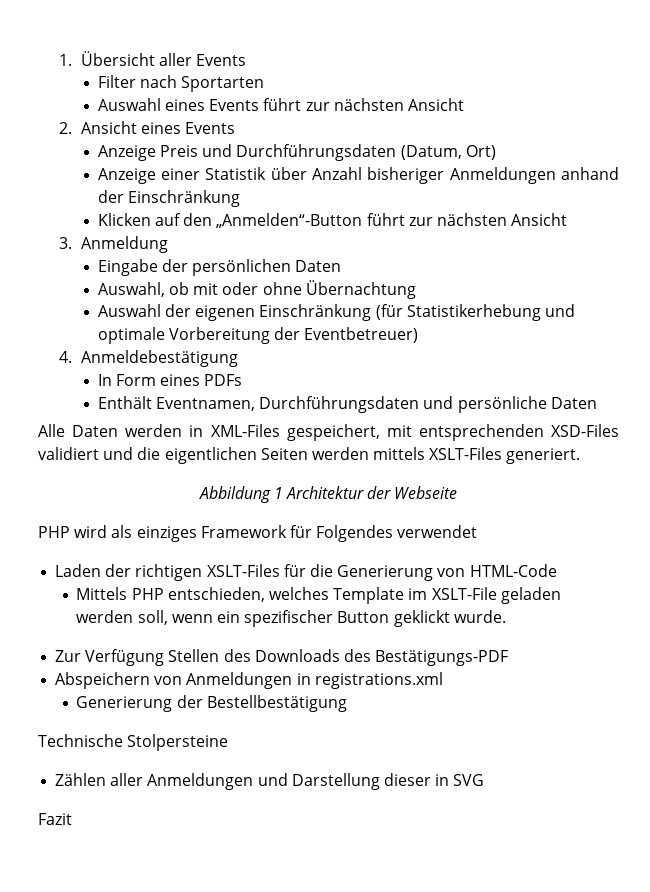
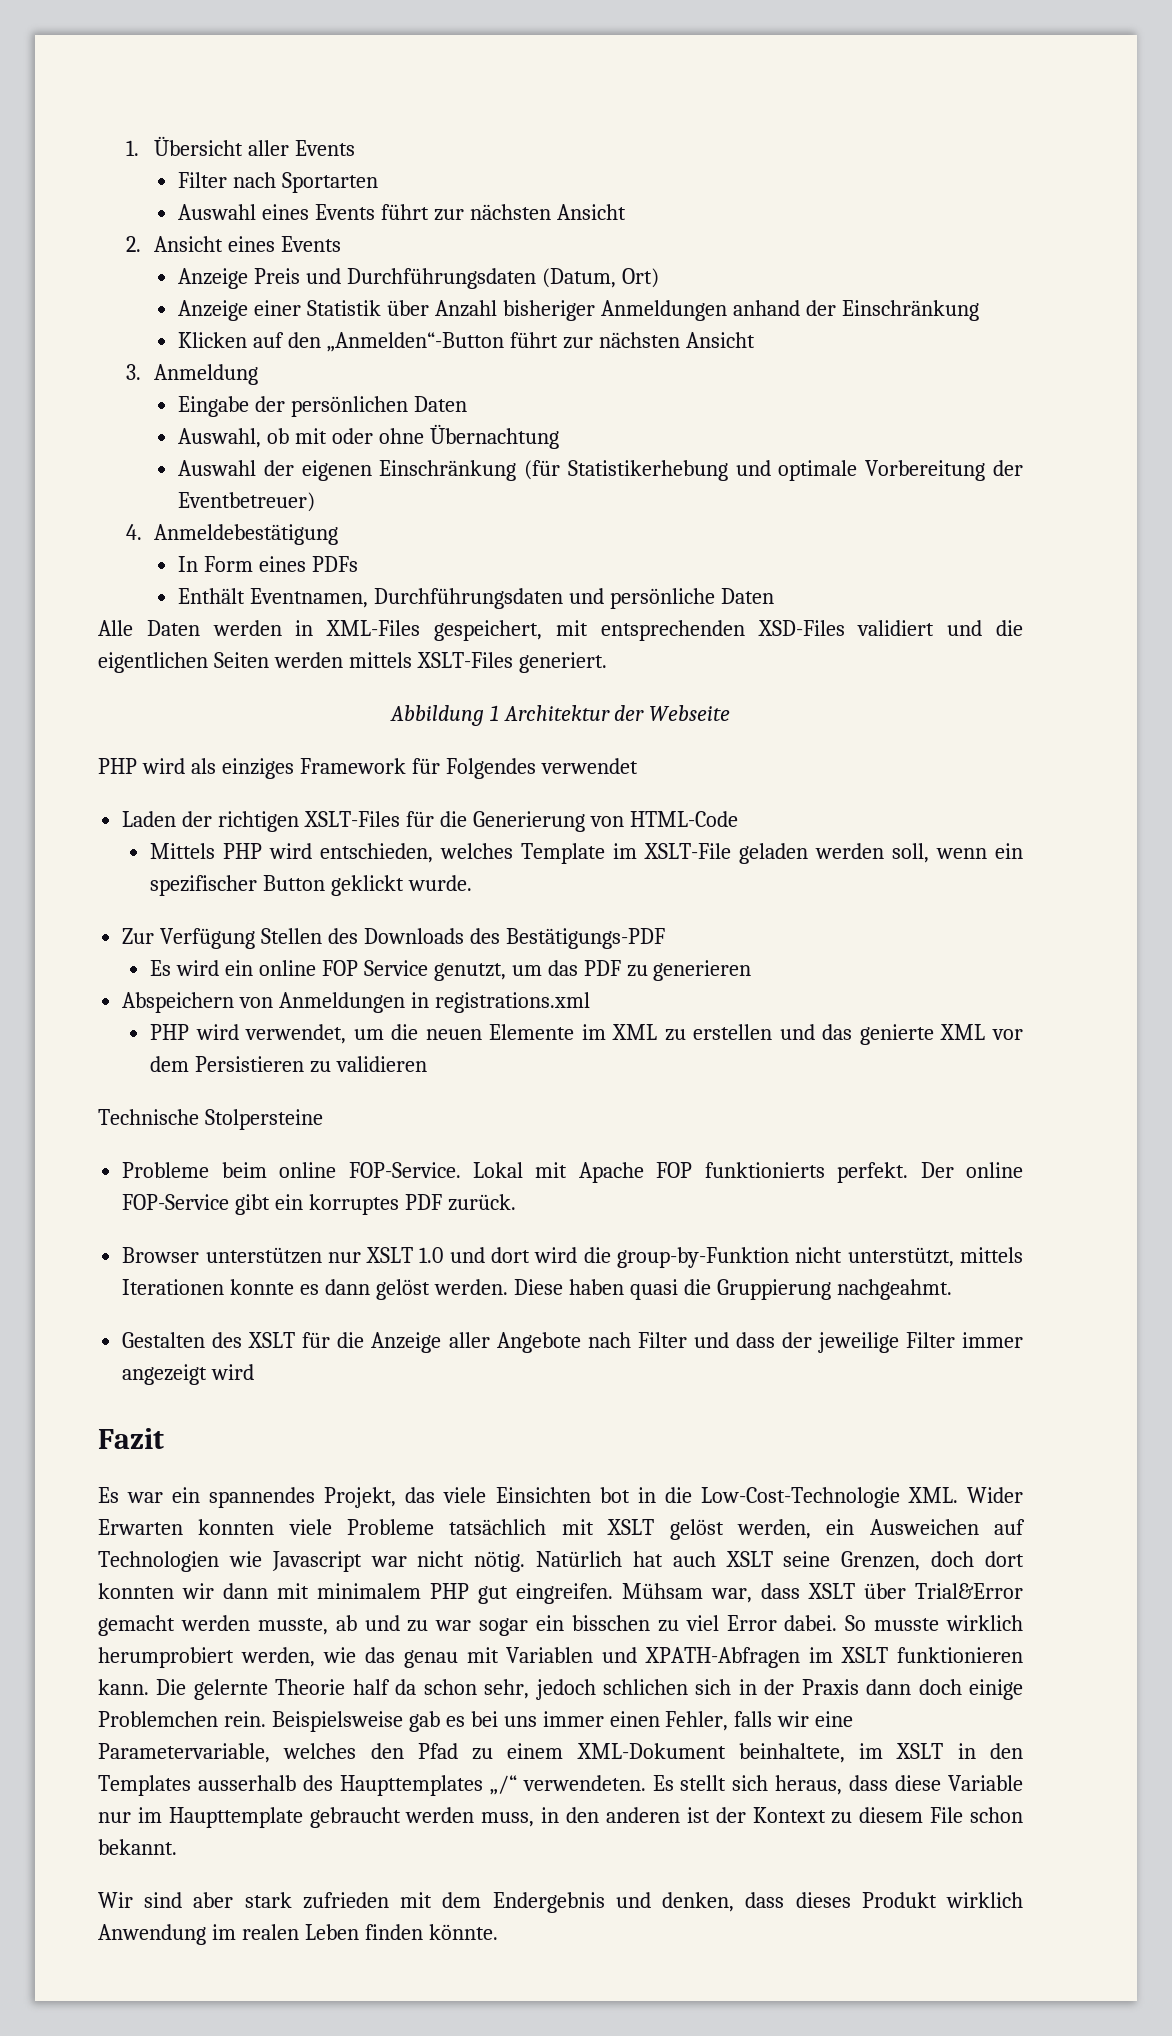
- Mittels PHP entschieden, welches Template im XSLT-File geladen werden soll, wenn ein spezifischer Button geklickt wurde.
+ Mittels PHP wird entschieden, welches Template im XSLT-File geladen werden soll, wenn ein spezifischer Button geklickt wurde.
+ Es wird ein online FOP Service genutzt, um das PDF zu generieren
- Generierung der Bestellbestätigung
+ PHP wird verwendet, um die neuen Elemente im XML zu erstellen und das genierte XML vor dem Persistieren zu validieren
  Technische Stolpersteine
- Zählen aller Anmeldungen und Darstellung dieser in SVG
+ Probleme beim online FOP-Service. Lokal mit Apache FOP funktionierts perfekt. Der online FOP-Service gibt ein korruptes PDF zurück.
+ Browser unterstützen nur XSLT 1.0 und dort wird die group-by-Funktion nicht unterstützt, mittels Iterationen konnte es dann gelöst werden. Diese haben quasi die Gruppierung nachgeahmt.
+ Gestalten des XSLT für die Anzeige aller Angebote nach Filter und dass der jeweilige Filter immer angezeigt wird
  Fazit
+ Es war ein spannendes Projekt, das viele Einsichten bot in die Low-Cost-Technologie XML. Wider Erwarten konnten viele Probleme tatsächlich mit XSLT gelöst werden, ein Ausweichen auf Technologien wie Javascript war nicht nötig. Natürlich hat auch XSLT seine Grenzen, doch dort konnten wir dann mit minimalem PHP gut eingreifen. Mühsam war, dass XSLT über Trial&Error gemacht werden musste, ab und zu war sogar ein bisschen zu viel Error dabei. So musste wirklich herumprobiert werden, wie das genau mit Variablen und XPATH-Abfragen im XSLT funktionieren kann. Die gelernte Theorie half da schon sehr, jedoch schlichen sich in der Praxis dann doch einige Problemchen rein. Beispielsweise gab es bei uns immer einen Fehler, falls wir eine Parametervariable, welches den Pfad zu einem XML-Dokument beinhaltete, im XSLT in den Templates ausserhalb des Haupttemplates „/“ verwendeten. Es stellt sich heraus, dass diese Variable nur im Haupttemplate gebraucht werden muss, in den anderen ist der Kontext zu diesem File schon bekannt.
+ Wir sind aber stark zufrieden mit dem Endergebnis und denken, dass dieses Produkt wirklich Anwendung im realen Leben finden könnte.

